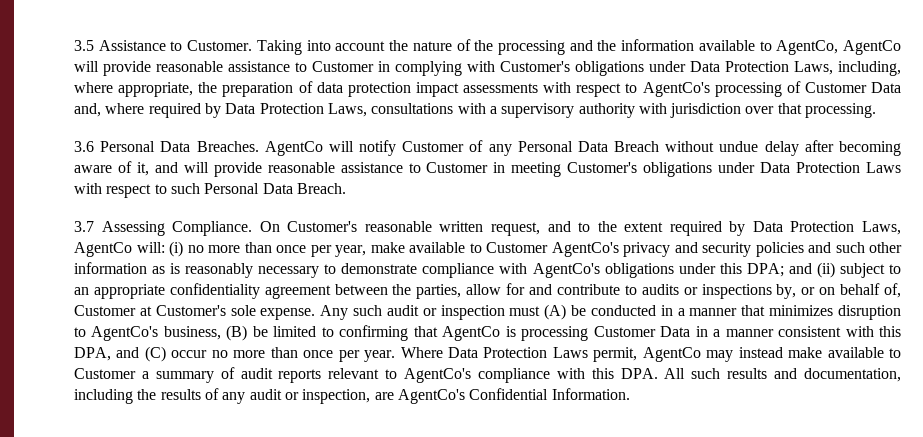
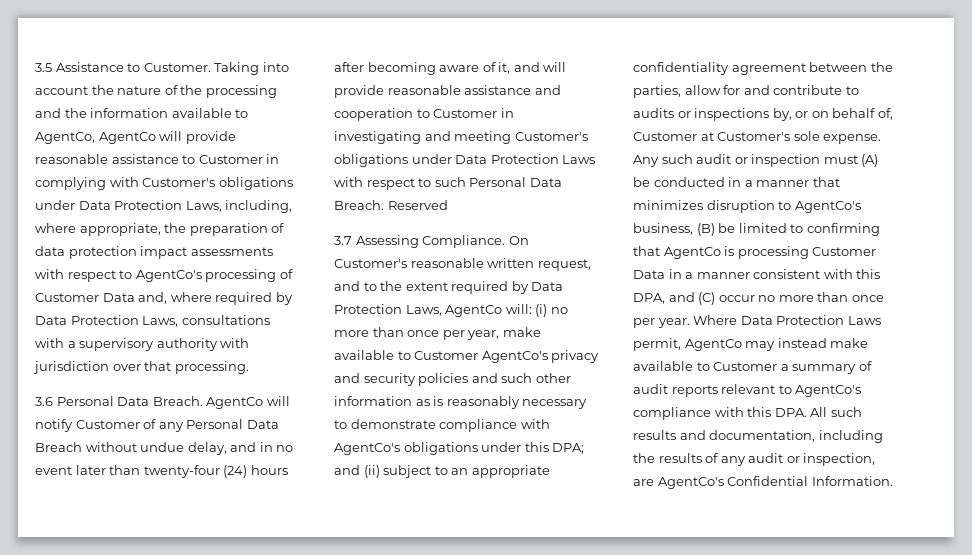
- 3.6 Personal Data Breaches.
+ 3.6 Personal Data Breach.
- AgentCo will notify Customer of any Personal Data Breach without undue delay after becoming aware of it, and will provide reasonable assistance to Customer in meeting Customer's obligations under Data Protection Laws with respect to such Personal Data Breach.
+ AgentCo will notify Customer of any Personal Data Breach without undue delay, and in no event later than twenty-four (24) hours after becoming aware of it, and will provide reasonable assistance and cooperation to Customer in investigating and meeting Customer's obligations under Data Protection Laws with respect to such Personal Data Breach. Reserved

